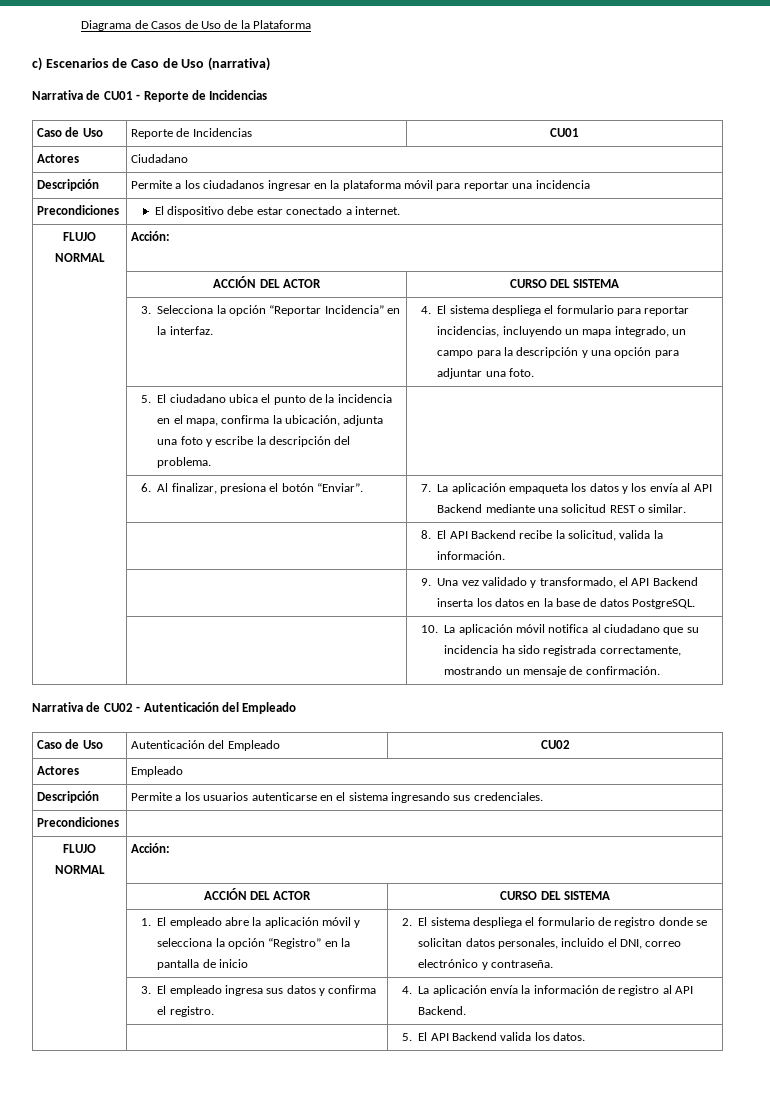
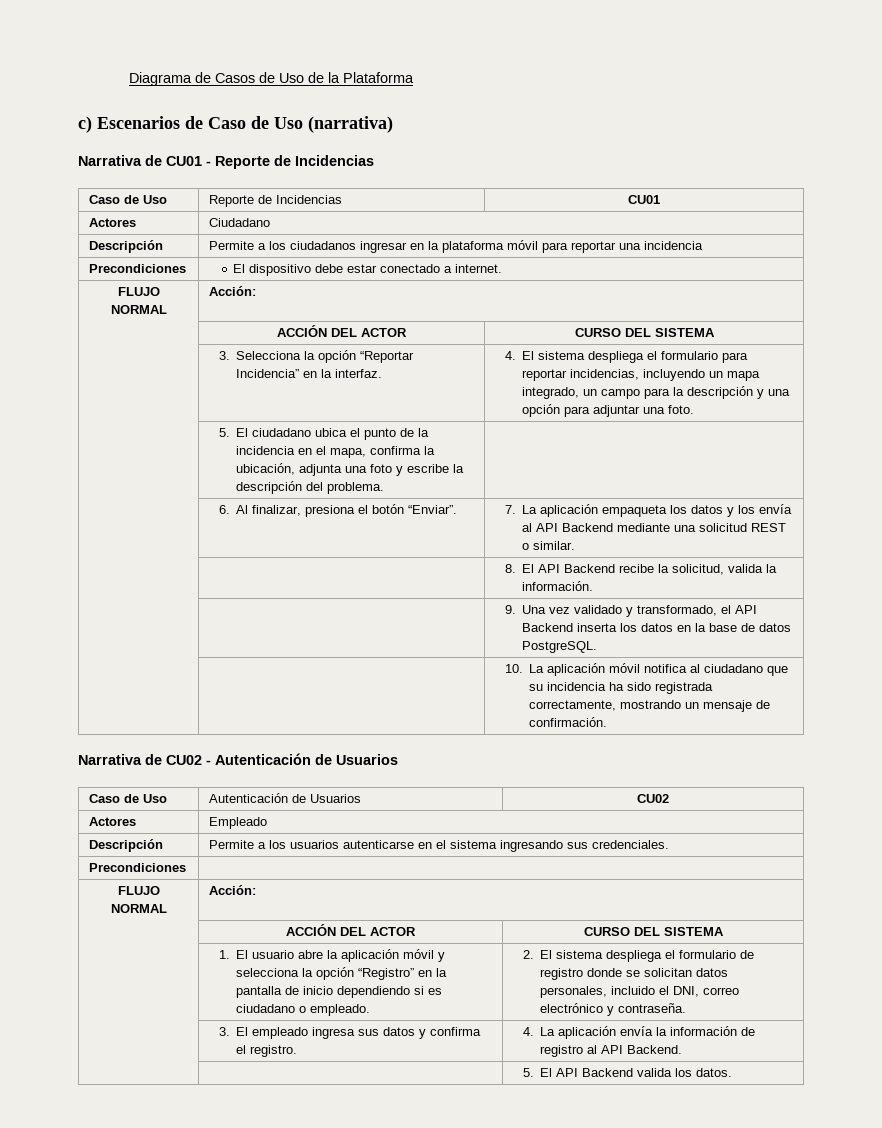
- Narrativa de CU02 - Autenticación del Empleado
+ Narrativa de CU02 - Autenticación de Usuarios
- Caso de Uso | Autenticación del Empleado | CU02
+ Caso de Uso | Autenticación de Usuarios | CU02
- 1. El empleado abre la aplicación móvil y selecciona la opción “Registro” en la pantalla de inicio
+ 1. El usuario abre la aplicación móvil y selecciona la opción “Registro” en la pantalla de inicio dependiendo si es ciudadano o empleado.

